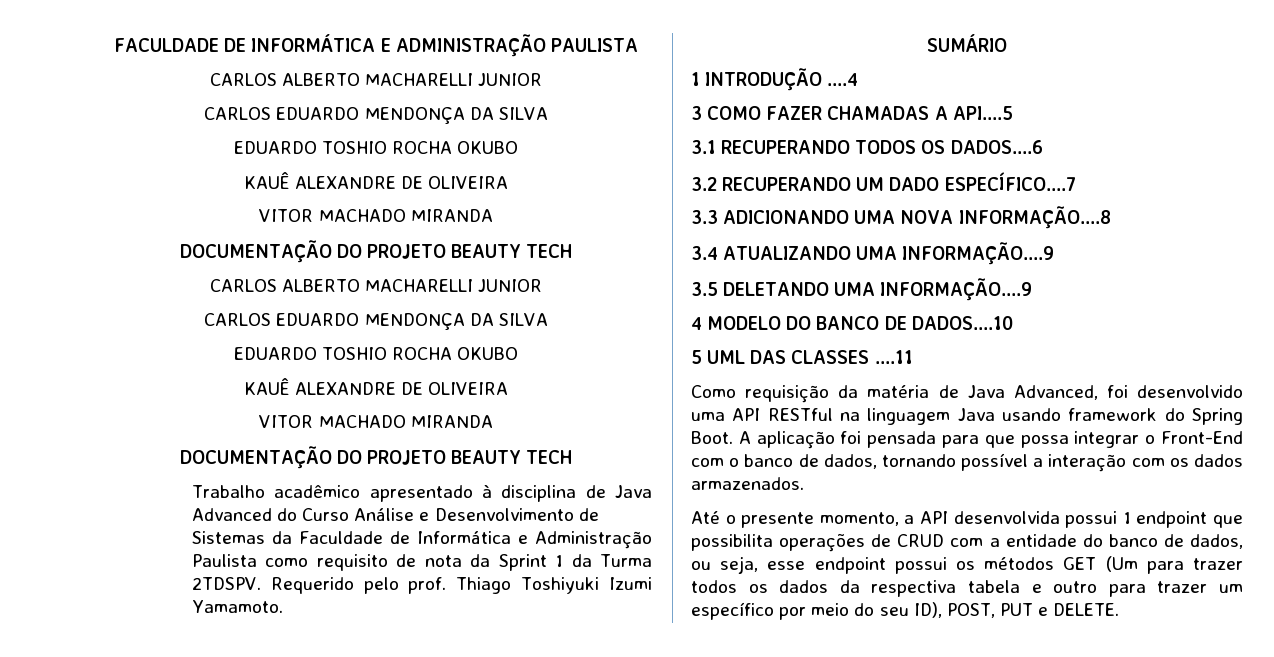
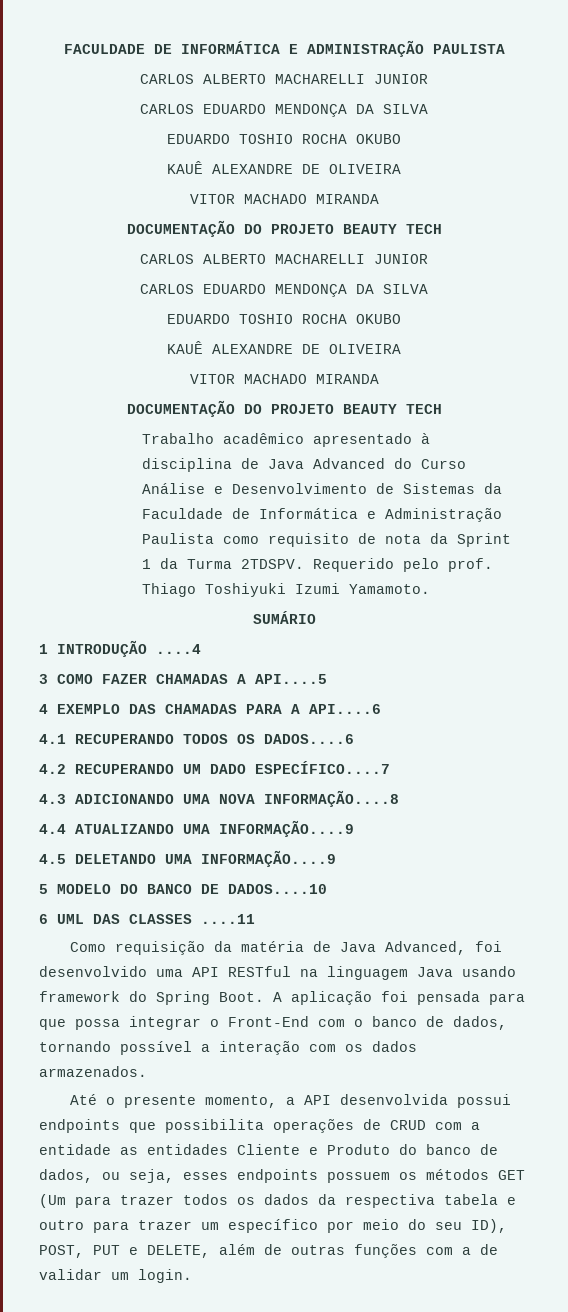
- 3.1 RECUPERANDO TODOS OS DADOS....6
+ 4 EXEMPLO DAS CHAMADAS PARA A API....6
+ 4.1 RECUPERANDO TODOS OS DADOS....6
- 3.2 RECUPERANDO UM DADO ESPECÍFICO....7
+ 4.2 RECUPERANDO UM DADO ESPECÍFICO....7
- 3.3 ADICIONANDO UMA NOVA INFORMAÇÃO....8
+ 4.3 ADICIONANDO UMA NOVA INFORMAÇÃO....8
- 3.4 ATUALIZANDO UMA INFORMAÇÃO....9
+ 4.4 ATUALIZANDO UMA INFORMAÇÃO....9
- 3.5 DELETANDO UMA INFORMAÇÃO....9
+ 4.5 DELETANDO UMA INFORMAÇÃO....9
- 4 MODELO DO BANCO DE DADOS....10
+ 5 MODELO DO BANCO DE DADOS....10
- 5 UML DAS CLASSES ....11
+ 6 UML DAS CLASSES ....11
- Até o presente momento, a API desenvolvida possui 1 endpoint que possibilita operações de CRUD com a entidade do banco de dados, ou seja, esse endpoint possui os métodos GET (Um para trazer todos os dados da respectiva tabela e outro para trazer um específico por meio do seu ID), POST, PUT e DELETE.
+ Até o presente momento, a API desenvolvida possui endpoints que possibilita operações de CRUD com a entidade as entidades Cliente e Produto do banco de dados, ou seja, esses endpoints possuem os métodos GET (Um para trazer todos os dados da respectiva tabela e outro para trazer um específico por meio do seu ID), POST, PUT e DELETE, além de outras funções com a de validar um login.

